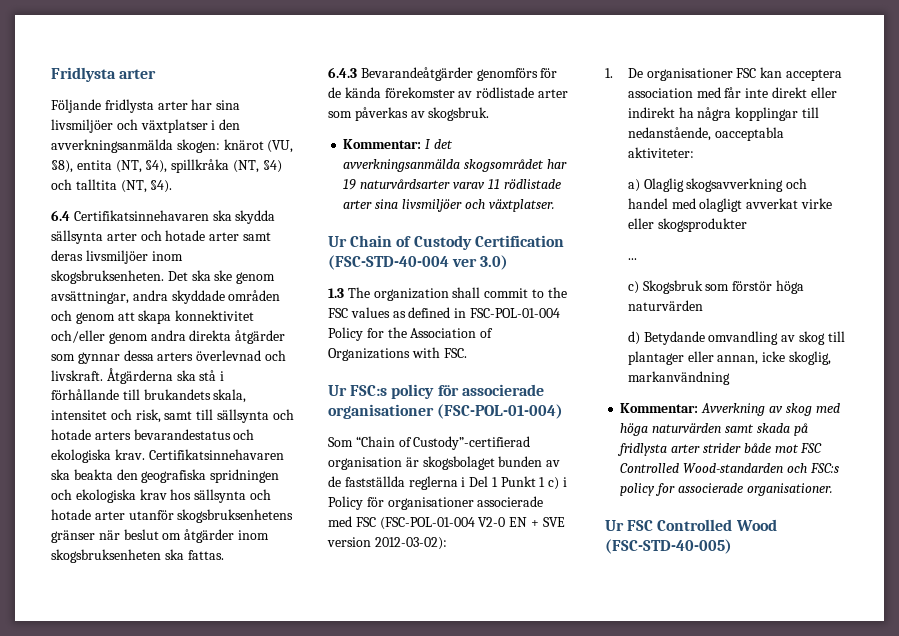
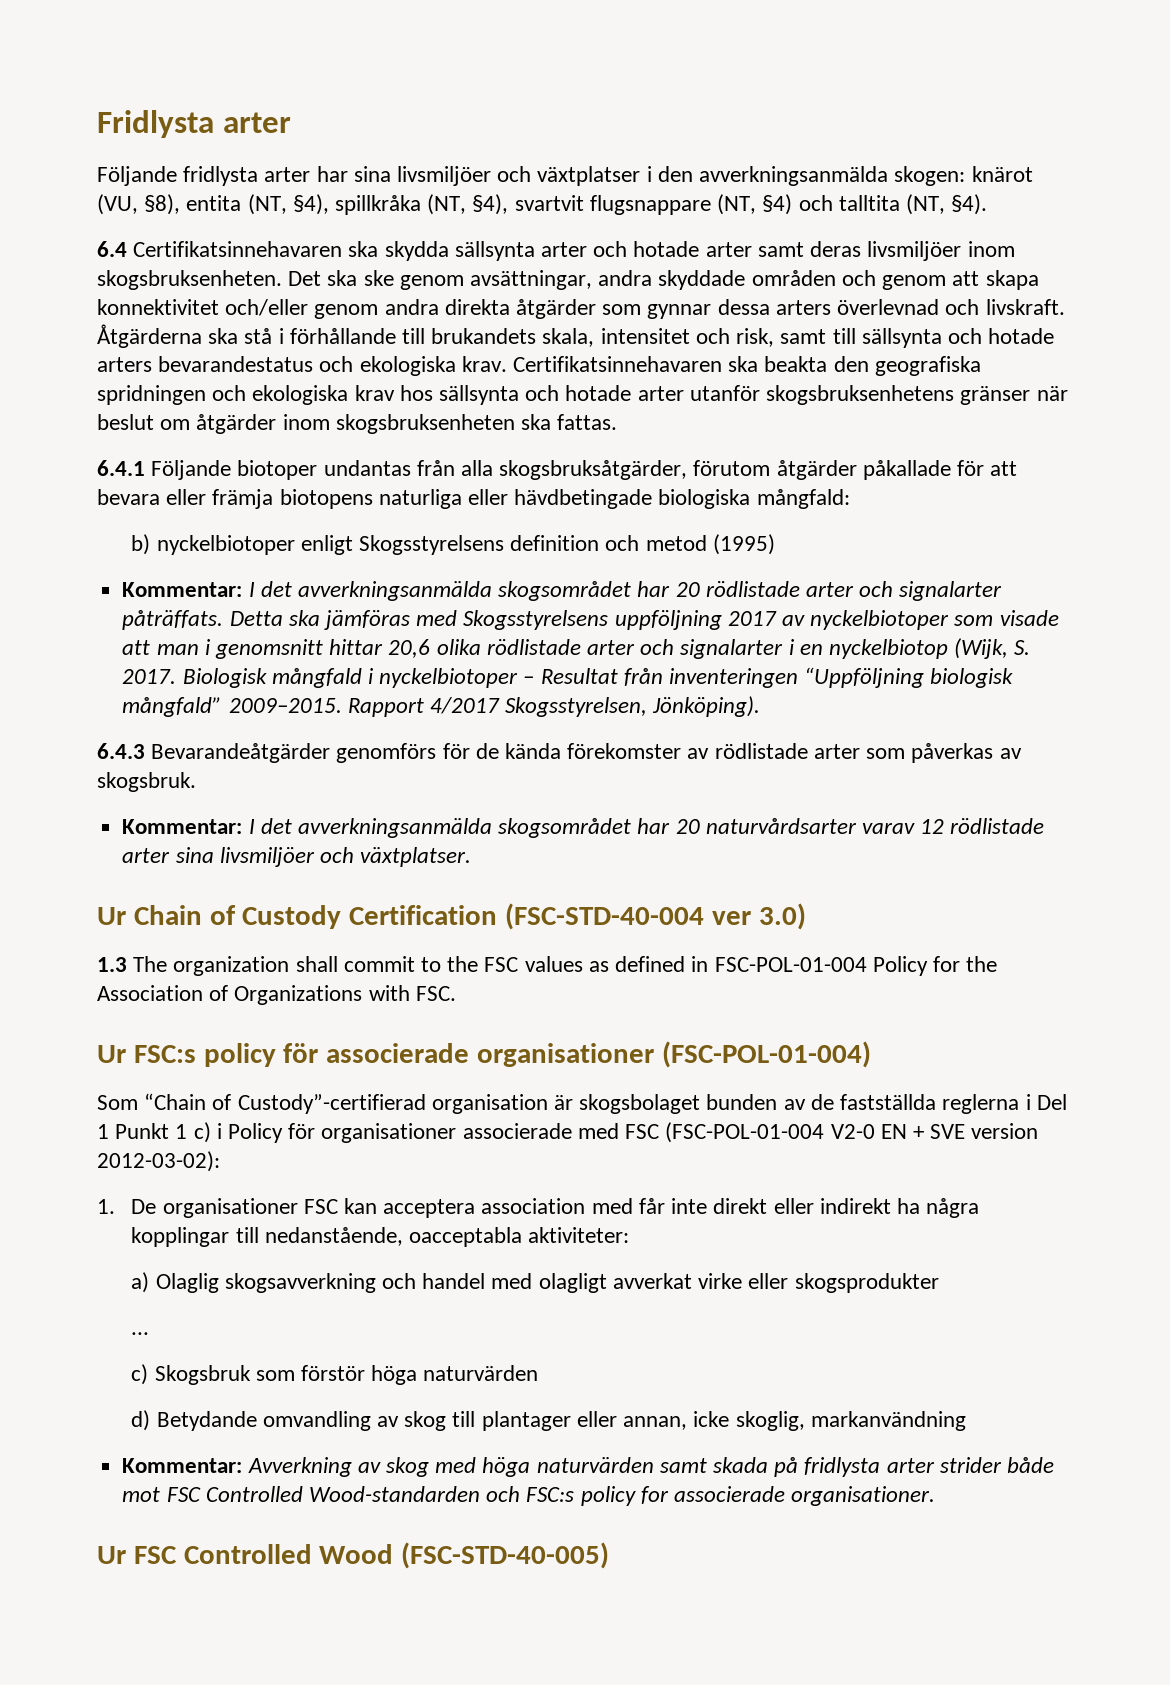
- Följande fridlysta arter har sina livsmiljöer och växtplatser i den avverkningsanmälda skogen: knärot (VU, §8), entita (NT, §4), spillkråka (NT, §4) och talltita (NT, §4).
+ Följande fridlysta arter har sina livsmiljöer och växtplatser i den avverkningsanmälda skogen: knärot (VU, §8), entita (NT, §4), spillkråka (NT, §4), svartvit flugsnappare (NT, §4) och talltita (NT, §4).
+ 6.4.1 Följande biotoper undantas från alla skogsbruksåtgärder, förutom åtgärder påkallade för att bevara eller främja biotopens naturliga eller hävdbetingade biologiska mångfald:
+ b) nyckelbiotoper enligt Skogsstyrelsens definition och metod (1995)
+ Kommentar: I det avverkningsanmälda skogsområdet har 20 rödlistade arter och signalarter påträffats. Detta ska jämföras med Skogsstyrelsens uppföljning 2017 av nyckelbiotoper som visade att man i genomsnitt hittar 20,6 olika rödlistade arter och signalarter i en nyckelbiotop (Wijk, S. 2017. Biologisk mångfald i nyckelbiotoper – Resultat från inventeringen “Uppföljning biologisk mångfald” 2009–2015. Rapport 4/2017 Skogsstyrelsen, Jönköping).
- Kommentar: I det avverkningsanmälda skogsområdet har 19 naturvårdsarter varav 11 rödlistade arter sina livsmiljöer och växtplatser.
+ Kommentar: I det avverkningsanmälda skogsområdet har 20 naturvårdsarter varav 12 rödlistade arter sina livsmiljöer och växtplatser.

